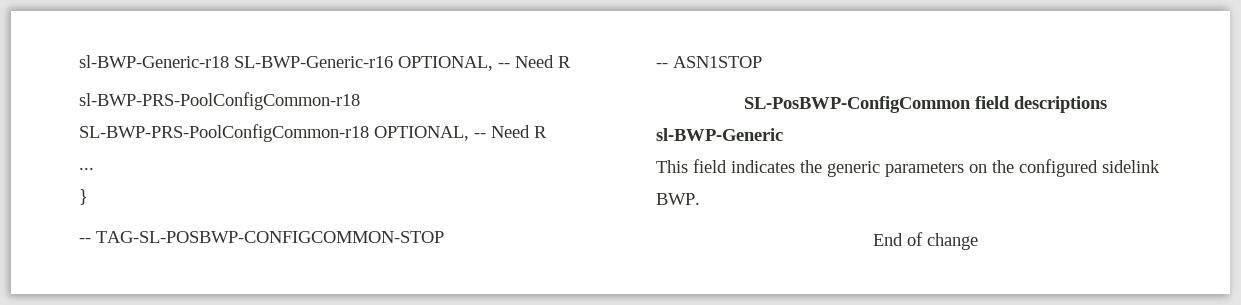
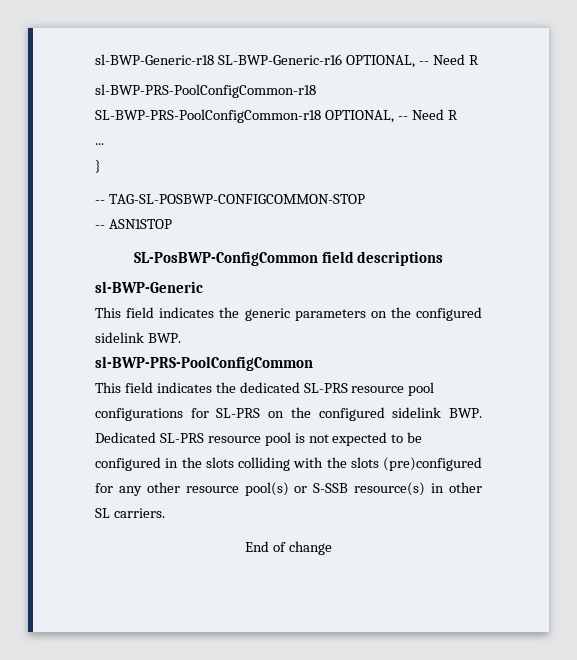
+ sl-BWP-PRS-PoolConfigCommon
+ This field indicates the dedicated SL-PRS resource pool configurations for SL-PRS on the configured sidelink BWP. Dedicated SL-PRS resource pool is not expected to be configured in the slots colliding with the slots (pre)configured for any other resource pool(s) or S-SSB resource(s) in other SL carriers.

